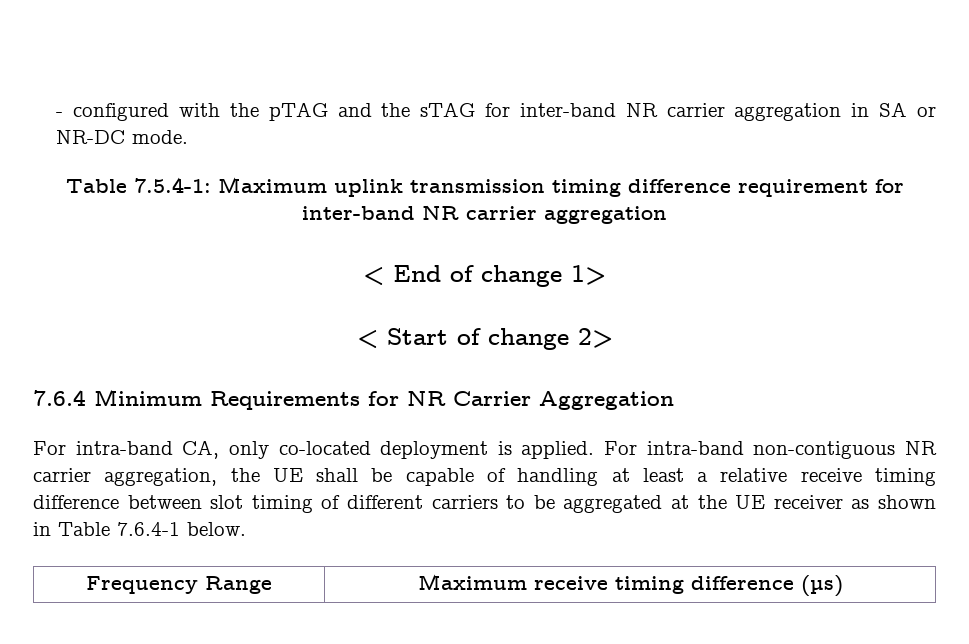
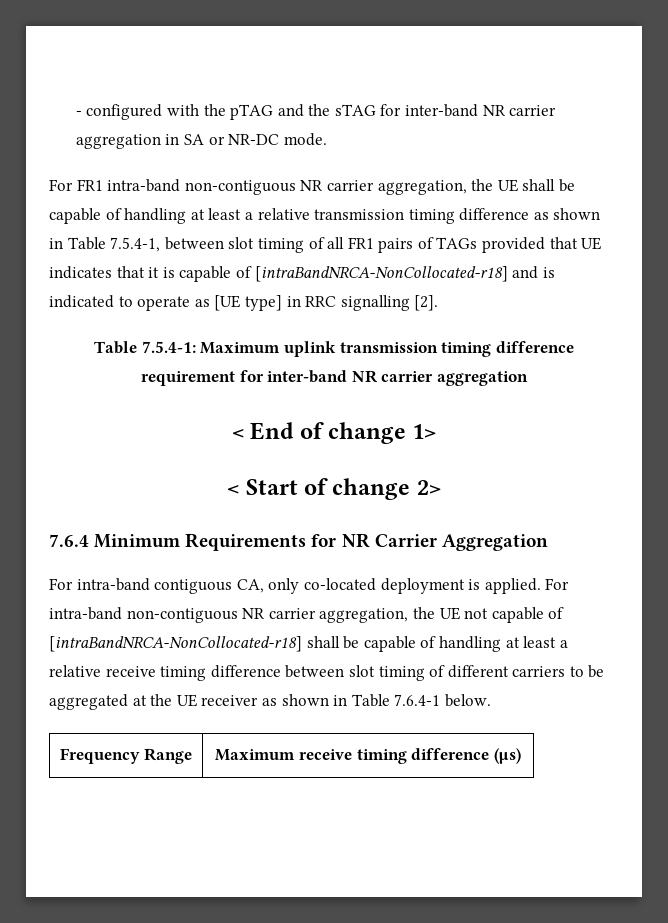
+ For FR1 intra-band non-contiguous NR carrier aggregation, the UE shall be capable of handling at least a relative transmission timing difference as shown in Table 7.5.4-1, between slot timing of all FR1 pairs of TAGs provided that UE indicates that it is capable of [intraBandNRCA-NonCollocated-r18] and is indicated to operate as [UE type] in RRC signalling [2].
- For intra-band CA, only co-located deployment is applied.
+ For intra-band contiguous CA, only co-located deployment is applied.
- For intra-band non-contiguous NR carrier aggregation, the UE shall be capable of handling at least a relative receive timing difference between slot timing of different carriers to be aggregated at the UE receiver as shown in Table 7.6.4-1 below.
+ For intra-band non-contiguous NR carrier aggregation, the UE not capable of [intraBandNRCA-NonCollocated-r18] shall be capable of handling at least a relative receive timing difference between slot timing of different carriers to be aggregated at the UE receiver as shown in Table 7.6.4-1 below.

